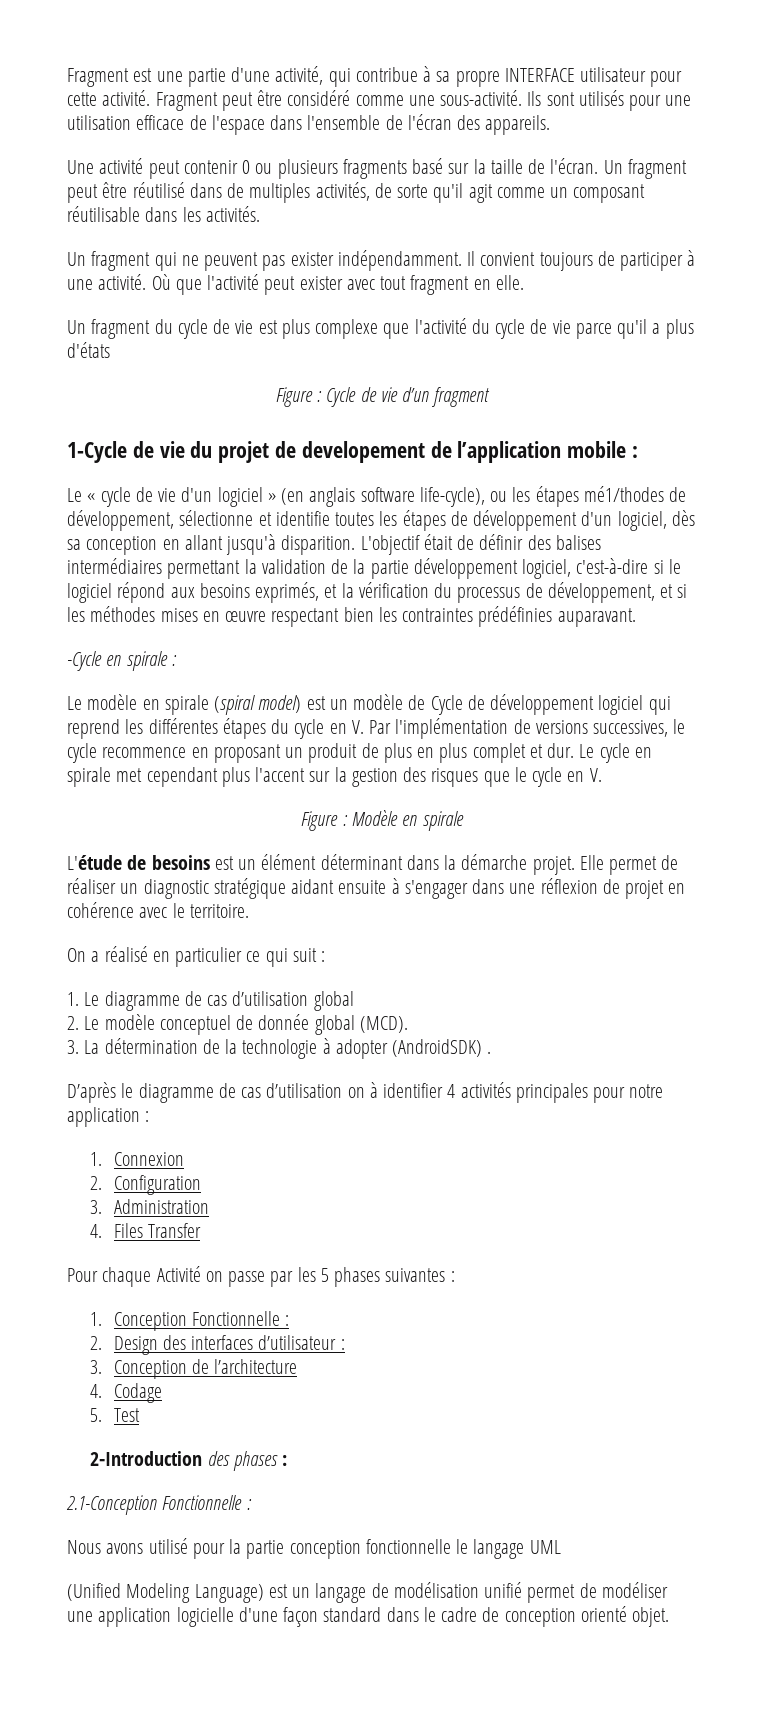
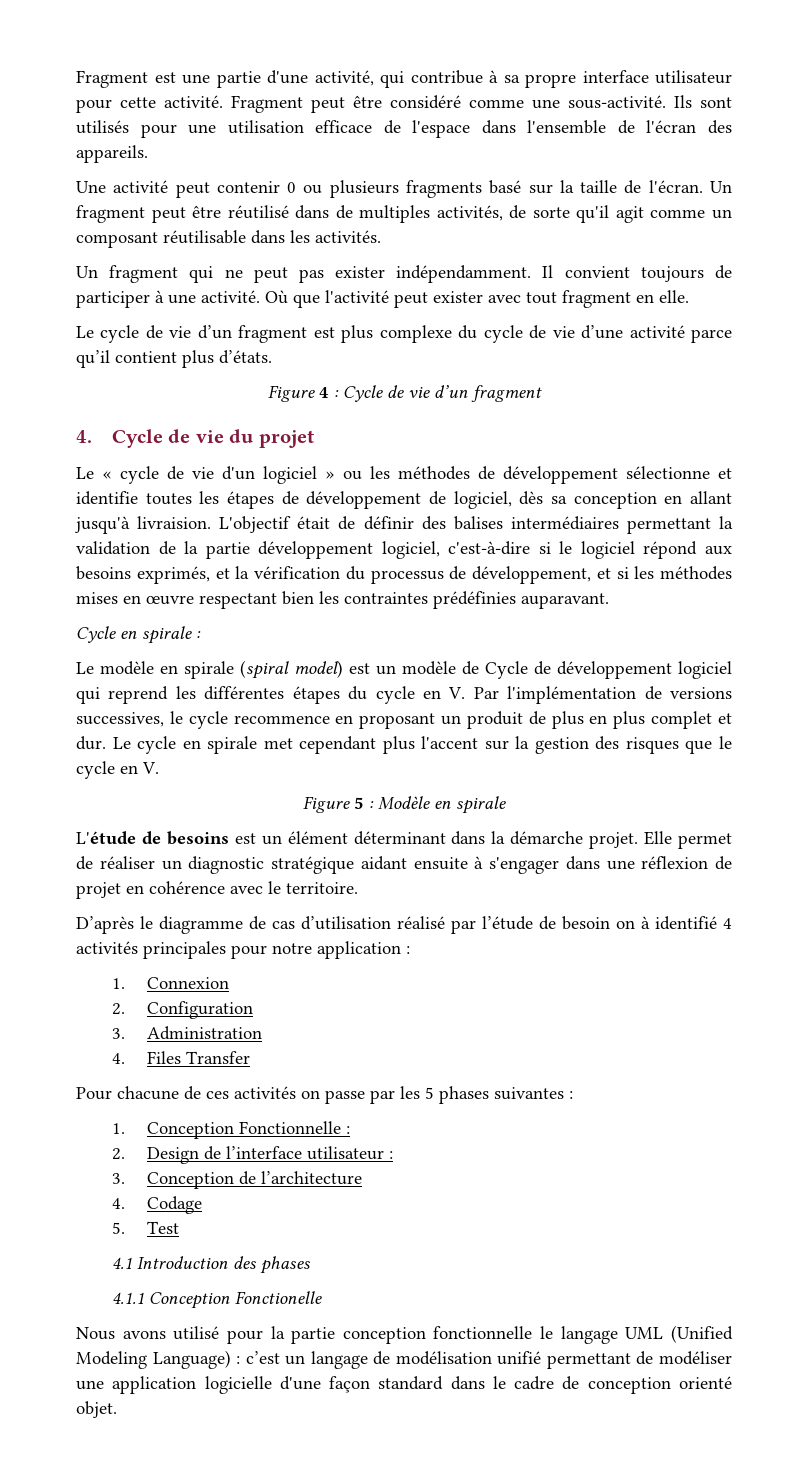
- Fragment est une partie d'une activité, qui contribue à sa propre INTERFACE utilisateur pour cette activité.
+ Fragment est une partie d'une activité, qui contribue à sa propre interface utilisateur pour cette activité.
- Un fragment qui ne peuvent pas exister indépendamment.
+ Un fragment qui ne peut pas exister indépendamment.
- Un fragment du cycle de vie est plus complexe que l'activité du cycle de vie parce qu'il a plus d'états
- Figure : Cycle de vie d’un fragment
+ Le cycle de vie d’un fragment est plus complexe du cycle de vie d’une activité parce qu’il contient plus d’états.
+ Figure 4 : Cycle de vie d’un fragment
- 1-Cycle de vie du projet de developement de l’application mobile :
+ 4. Cycle de vie du projet
- Le « cycle de vie d'un logiciel » (en anglais software life-cycle), ou les étapes mé1/thodes de développement, sélectionne et identifie toutes les étapes de développement d'un logiciel, dès sa conception en allant jusqu'à disparition.
+ Le « cycle de vie d'un logiciel » ou les méthodes de développement sélectionne et identifie toutes les étapes de développement de logiciel, dès sa conception en allant jusqu'à livraision.
- -Cycle en spirale :
+ Cycle en spirale :
- Figure : Modèle en spirale
+ Figure 5 : Modèle en spirale
- On a réalisé en particulier ce qui suit :
- 1. Le diagramme de cas d’utilisation global
- 2. Le modèle conceptuel de donnée global (MCD).
- 3. La détermination de la technologie à adopter (AndroidSDK) .
- D’après le diagramme de cas d’utilisation on à identifier 4 activités principales pour notre application :
+ D’après le diagramme de cas d’utilisation réalisé par l’étude de besoin on à identifié 4 activités principales pour notre application :
- Pour chaque Activité on passe par les 5 phases suivantes :
+ Pour chacune de ces activités on passe par les 5 phases suivantes :
- 2. Design des interfaces d’utilisateur :
+ 2. Design de l’interface utilisateur :
- 2-Introduction des phases :
- 2.1-Conception Fonctionnelle :
+ 4.1 Introduction des phases
+ 4.1.1 Conception Fonctionelle
- Nous avons utilisé pour la partie conception fonctionnelle le langage UML
- (Unified Modeling Language) est un langage de modélisation unifié permet de modéliser une application logicielle d'une façon standard dans le cadre de conception orienté objet.
+ Nous avons utilisé pour la partie conception fonctionnelle le langage UML (Unified Modeling Language) : c’est un langage de modélisation unifié permettant de modéliser une application logicielle d'une façon standard dans le cadre de conception orienté objet.

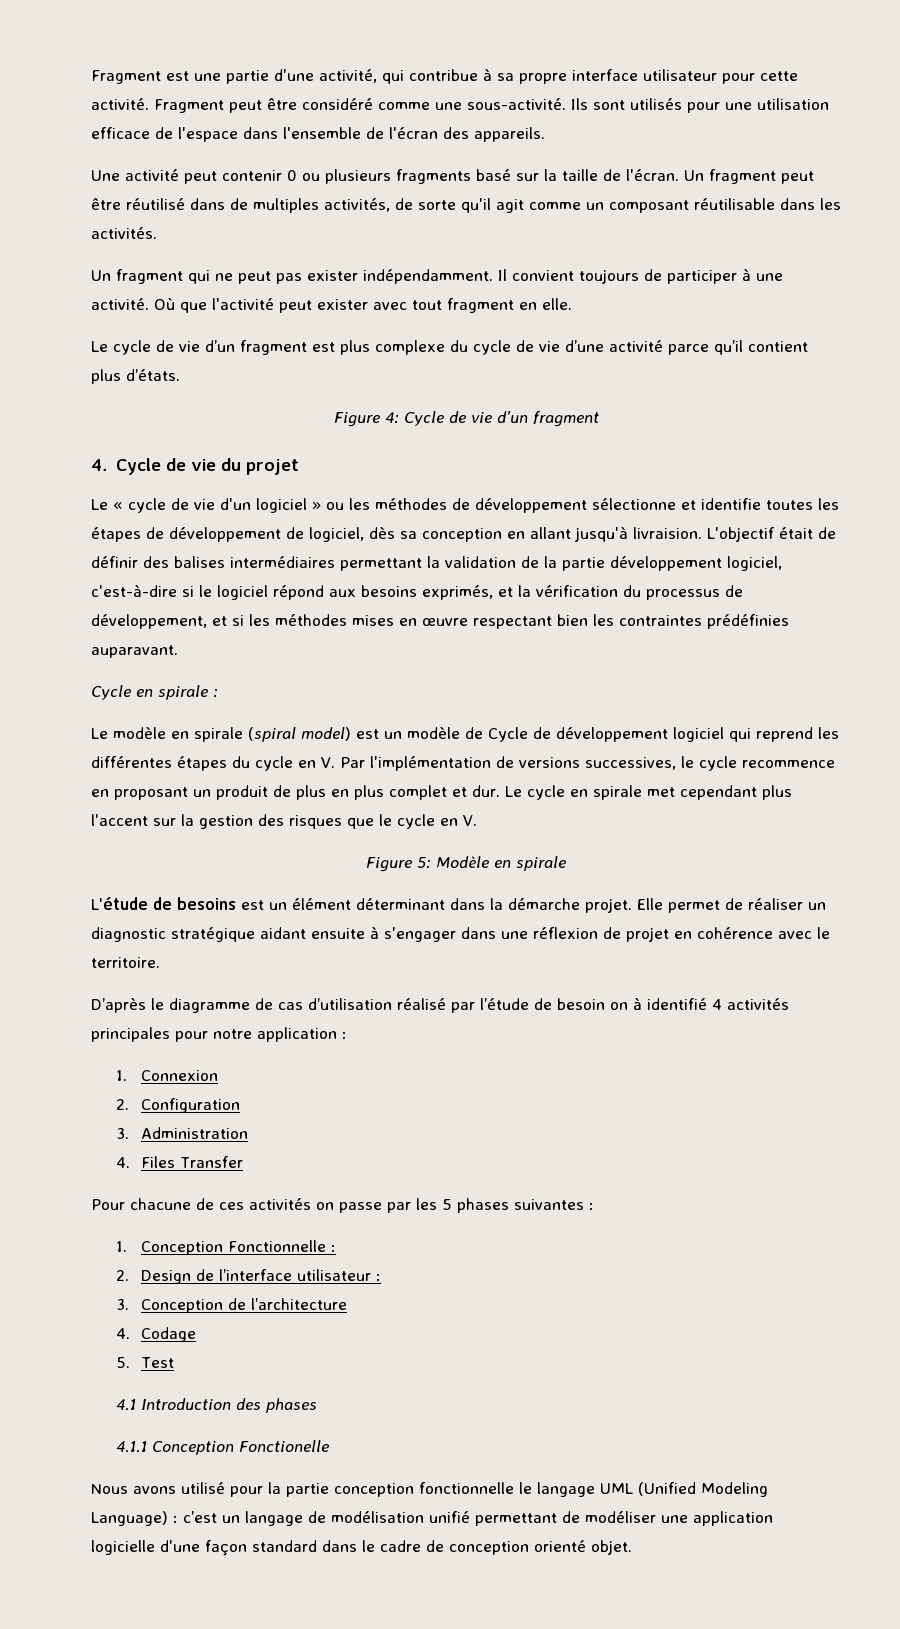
- Figure 4 : Cycle de vie d’un fragment
+ Figure 4: Cycle de vie d’un fragment
- Figure 5 : Modèle en spirale
+ Figure 5: Modèle en spirale

